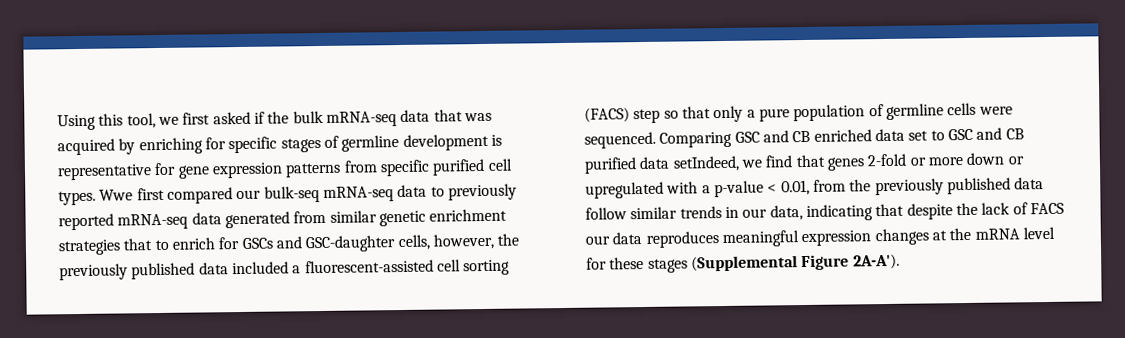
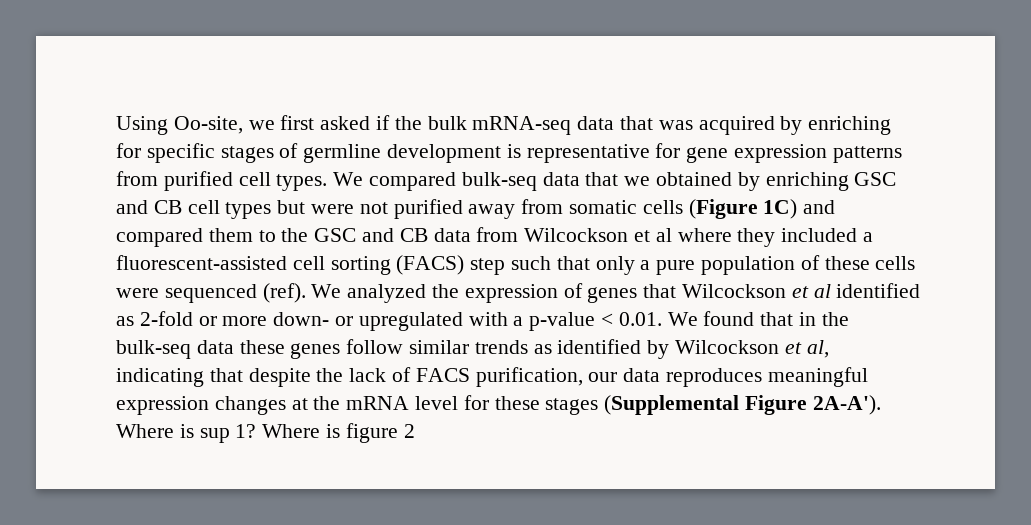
- Using this tool, we first asked if the bulk mRNA-seq data that was acquired by enriching for specific stages of germline development is representative for gene expression patterns from specific purified cell types.
+ Using Oo-site, we first asked if the bulk mRNA-seq data that was acquired by enriching for specific stages of germline development is representative for gene expression patterns from purified cell types.
- Wwe first compared our bulk-seq mRNA-seq data to previously reported mRNA-seq data generated from similar genetic enrichment strategies that to enrich for GSCs and GSC-daughter cells, however, the previously published data included a fluorescent-assisted cell sorting (FACS) step so that only a pure population of germline cells were sequenced. Comparing GSC and CB enriched data set to GSC and CB purified data setIndeed, we find that genes 2-fold or more down or upregulated with a p-value < 0.01, from the previously published data follow similar trends in our data, indicating that despite the lack of FACS our data reproduces meaningful expression changes at the mRNA level for these stages (Supplemental Figure 2A-A').
+ We compared bulk-seq data that we obtained by enriching GSC and CB cell types but were not purified away from somatic cells (Figure 1C) and compared them to the GSC and CB data from Wilcockson et al where they included a fluorescent-assisted cell sorting (FACS) step such that only a pure population of these cells were sequenced (ref). We analyzed the expression of genes that Wilcockson et al identified as 2-fold or more down- or upregulated with a p-value < 0.01. We found that in the bulk-seq data these genes follow similar trends as identified by Wilcockson et al, indicating that despite the lack of FACS purification, our data reproduces meaningful expression changes at the mRNA level for these stages (Supplemental Figure 2A-A').
+ Where is sup 1? Where is figure 2

